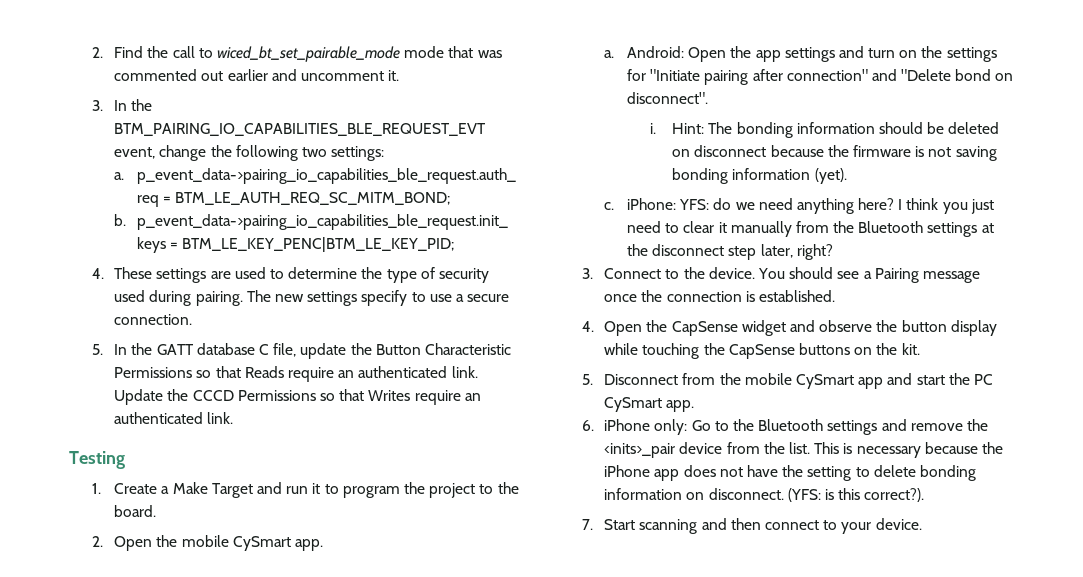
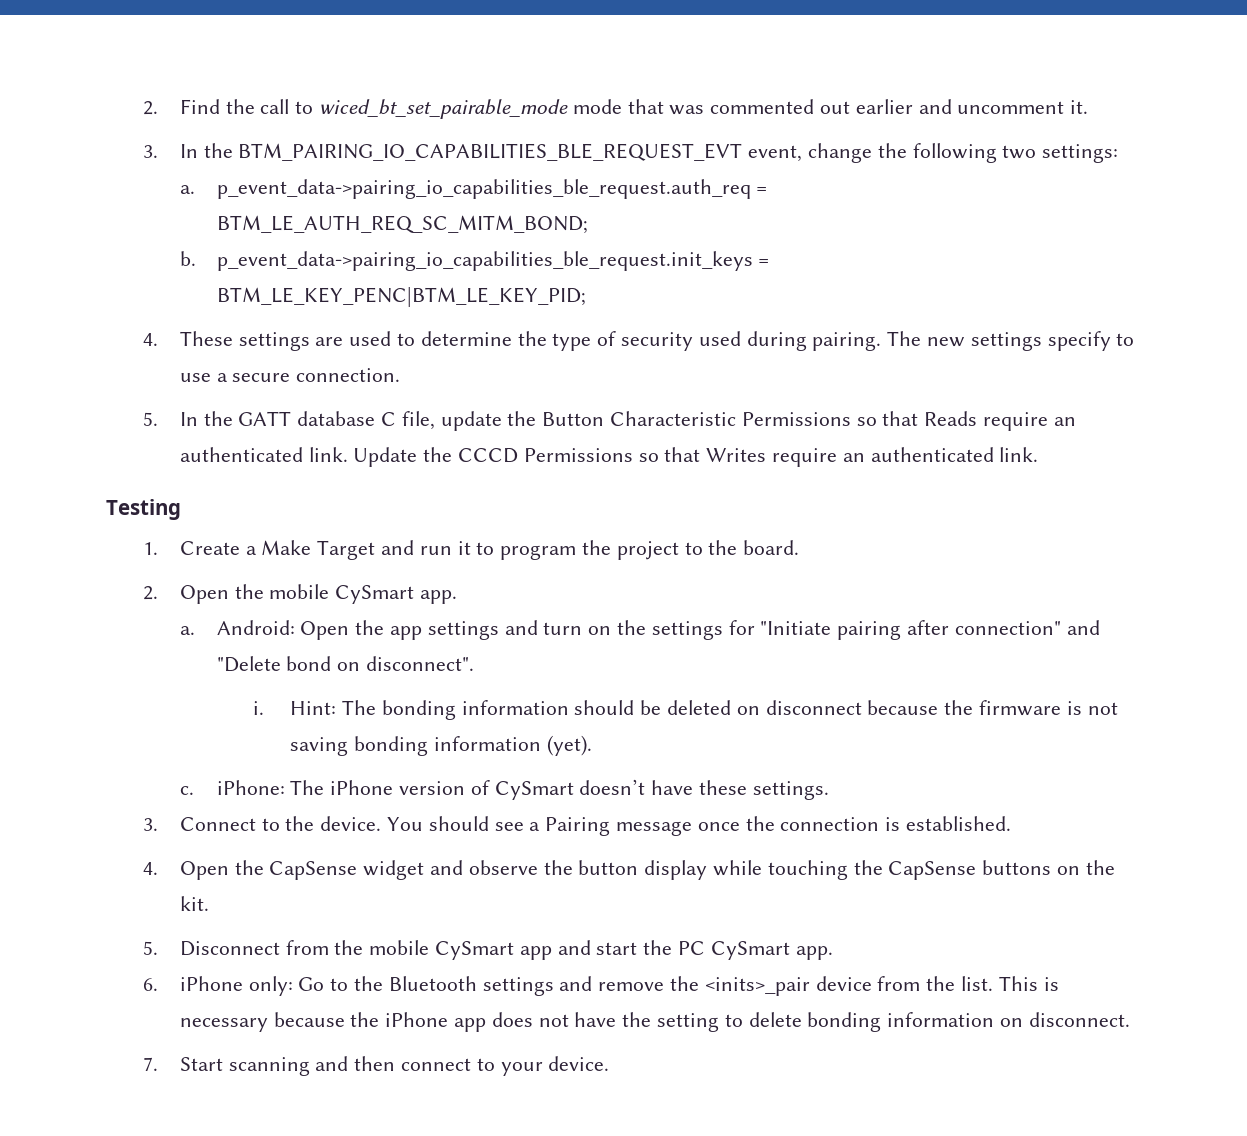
- c. iPhone: YFS: do we need anything here? I think you just need to clear it manually from the Bluetooth settings at the disconnect step later, right?
+ c. iPhone: The iPhone version of CySmart doesn’t have these settings.
- (YFS: is this correct?).

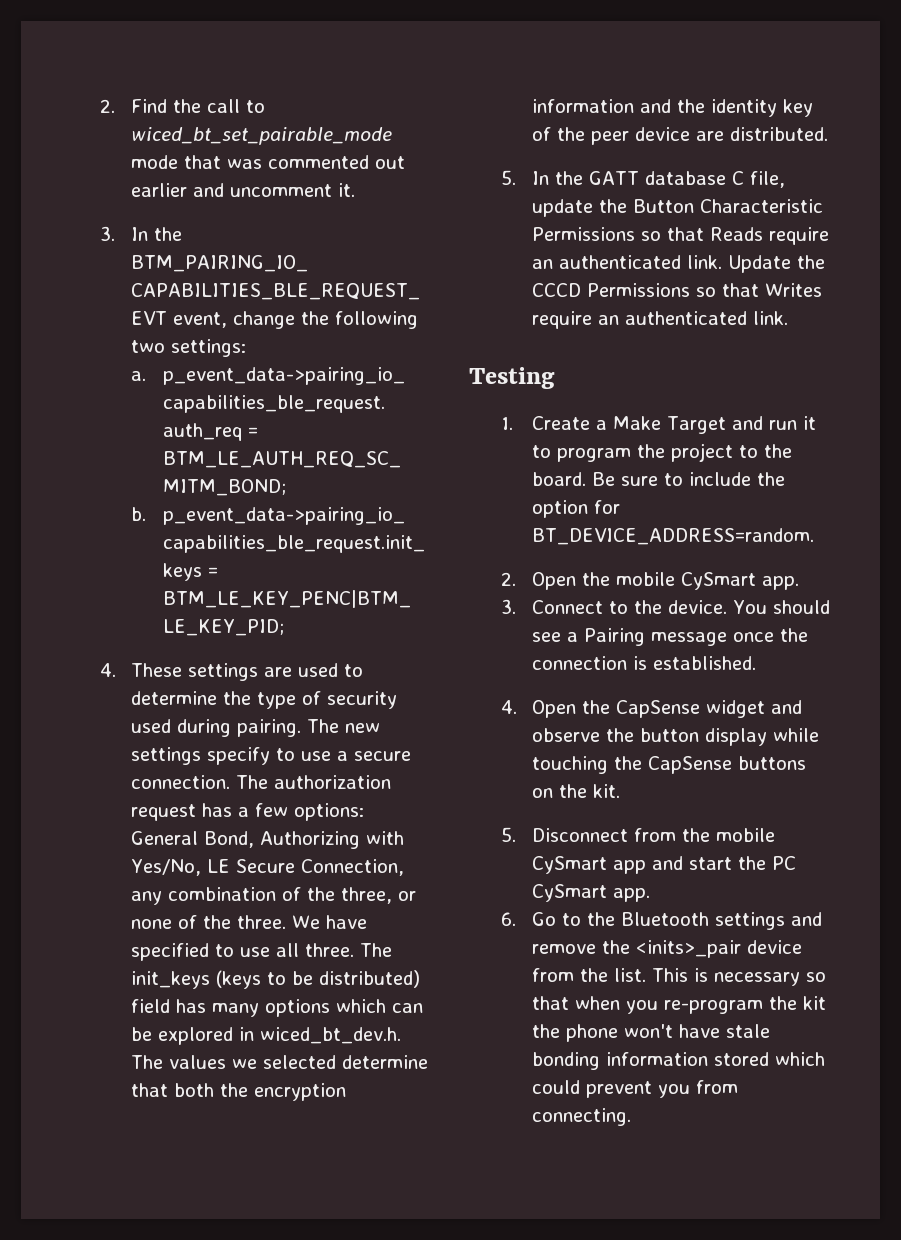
+ The authorization request has a few options: General Bond, Authorizing with Yes/No, LE Secure Connection, any combination of the three, or none of the three. We have specified to use all three. The init_keys (keys to be distributed) field has many options which can be explored in wiced_bt_dev.h. The values we selected determine that both the encryption information and the identity key of the peer device are distributed.
+ Be sure to include the option for BT_DEVICE_ADDRESS=random.
- a. Android: Open the app settings and turn on the settings for "Initiate pairing after connection" and "Delete bond on disconnect".
- i. Hint: The bonding information should be deleted on disconnect because the firmware is not saving bonding information (yet).
- c. iPhone: The iPhone version of CySmart doesn’t have these settings.
- 6. iPhone only: Go to the Bluetooth settings and remove the <inits>_pair device from the list.
+ 6. Go to the Bluetooth settings and remove the <inits>_pair device from the list.
- This is necessary because the iPhone app does not have the setting to delete bonding information on disconnect.
- 7. Start scanning and then connect to your device.
+ This is necessary so that when you re-program the kit the phone won't have stale bonding information stored which could prevent you from connecting.

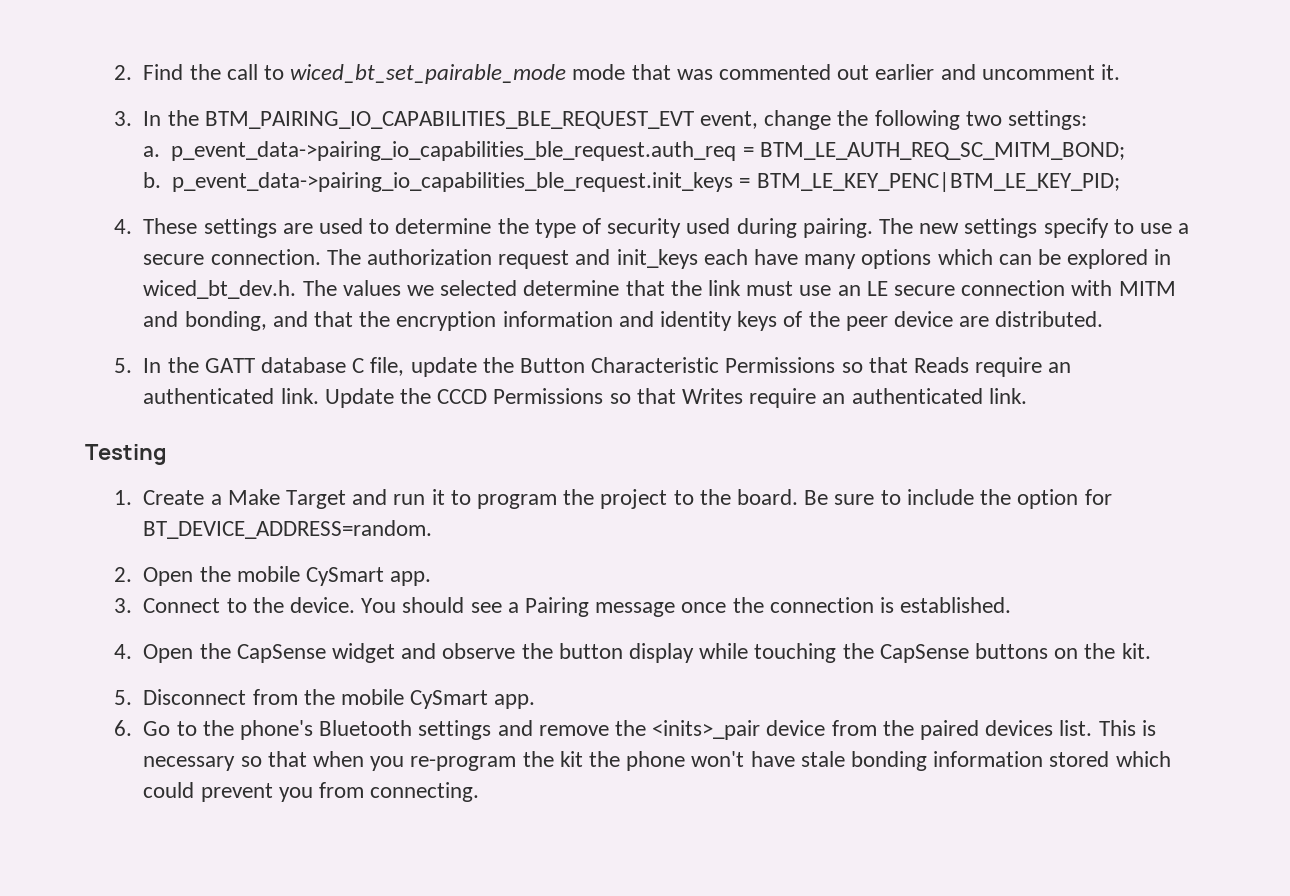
- The authorization request has a few options: General Bond, Authorizing with Yes/No, LE Secure Connection, any combination of the three, or none of the three. We have specified to use all three. The init_keys (keys to be distributed) field has many options which can be explored in wiced_bt_dev.h. The values we selected determine that both the encryption information and the identity key of the peer device are distributed.
+ The authorization request and init_keys each have many options which can be explored in wiced_bt_dev.h. The values we selected determine that the link must use an LE secure connection with MITM and bonding, and that the encryption information and identity keys of the peer device are distributed.
- 5. Disconnect from the mobile CySmart app and start the PC CySmart app.
+ 5. Disconnect from the mobile CySmart app.
- 6. Go to the Bluetooth settings and remove the <inits>_pair device from the list.
+ 6. Go to the phone's Bluetooth settings and remove the <inits>_pair device from the paired devices list.

